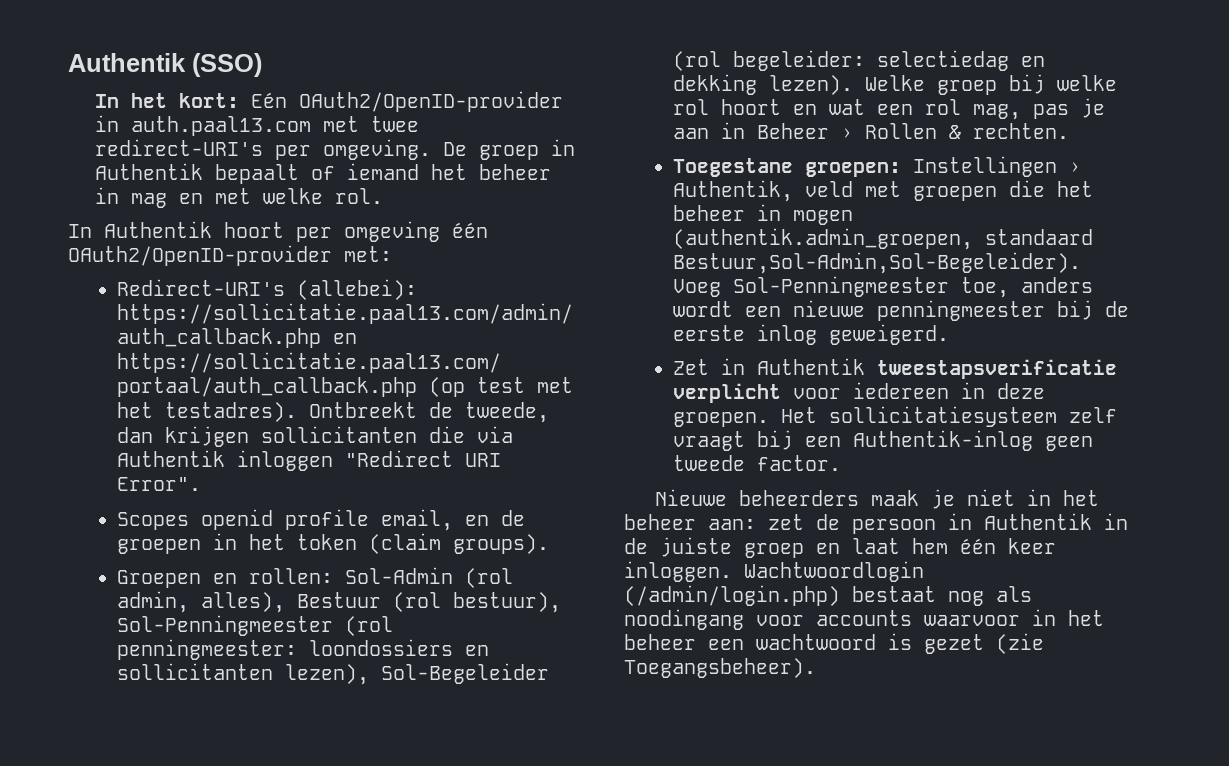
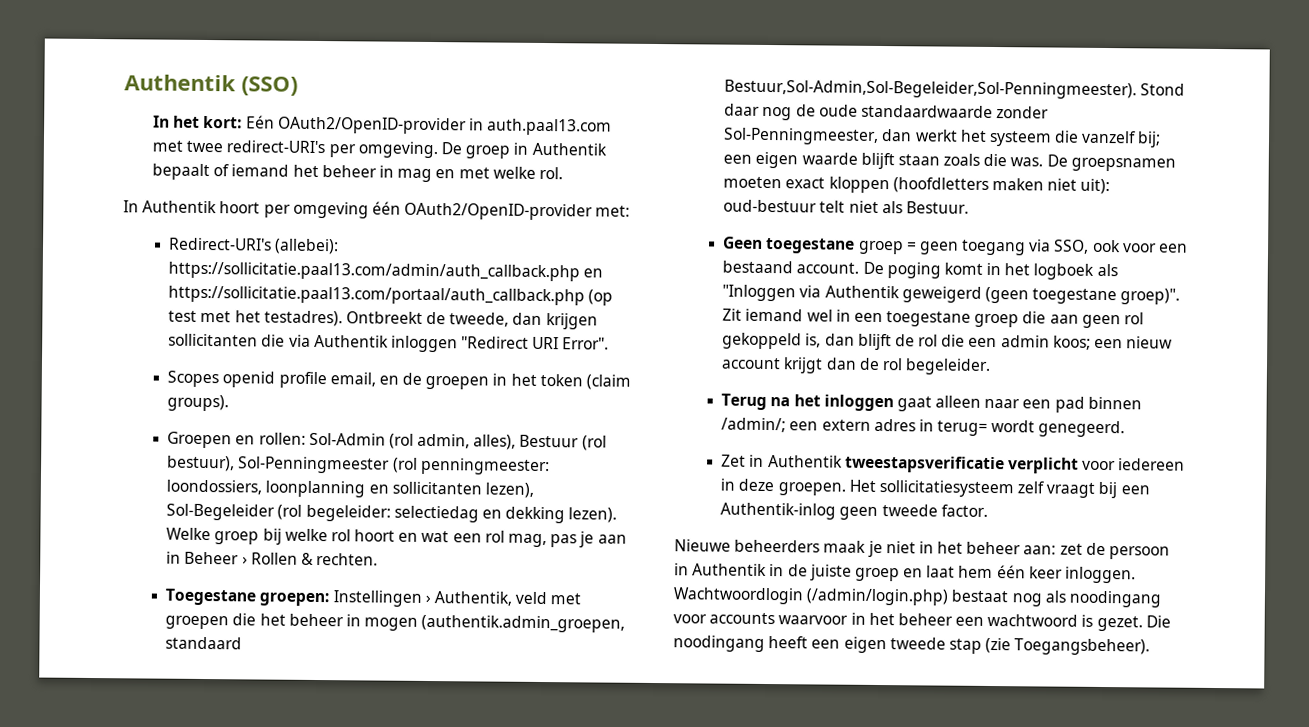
- Groepen en rollen: Sol-Admin (rol admin, alles), Bestuur (rol bestuur), Sol-Penningmeester (rol penningmeester: loondossiers en sollicitanten lezen), Sol-Begeleider (rol begeleider: selectiedag en dekking lezen).
+ Groepen en rollen: Sol-Admin (rol admin, alles), Bestuur (rol bestuur), Sol-Penningmeester (rol penningmeester: loondossiers, loonplanning en sollicitanten lezen), Sol-Begeleider (rol begeleider: selectiedag en dekking lezen).
- Toegestane groepen: Instellingen › Authentik, veld met groepen die het beheer in mogen (authentik.admin_groepen, standaard Bestuur,Sol-Admin,Sol-Begeleider). Voeg Sol-Penningmeester toe, anders wordt een nieuwe penningmeester bij de eerste inlog geweigerd.
+ Toegestane groepen: Instellingen › Authentik, veld met groepen die het beheer in mogen (authentik.admin_groepen, standaard Bestuur,Sol-Admin,Sol-Begeleider,Sol-Penningmeester). Stond daar nog de oude standaardwaarde zonder Sol-Penningmeester, dan werkt het systeem die vanzelf bij; een eigen waarde blijft staan zoals die was. De groepsnamen moeten exact kloppen (hoofdletters maken niet uit): oud-bestuur telt niet als Bestuur.
+ Geen toegestane groep = geen toegang via SSO, ook voor een bestaand account. De poging komt in het logboek als "Inloggen via Authentik geweigerd (geen toegestane groep)". Zit iemand wel in een toegestane groep die aan geen rol gekoppeld is, dan blijft de rol die een admin koos; een nieuw account krijgt dan de rol begeleider.
+ Terug na het inloggen gaat alleen naar een pad binnen /admin/; een extern adres in terug= wordt genegeerd.
- Wachtwoordlogin (/admin/login.php) bestaat nog als noodingang voor accounts waarvoor in het beheer een wachtwoord is gezet (zie Toegangsbeheer).
+ Wachtwoordlogin (/admin/login.php) bestaat nog als noodingang voor accounts waarvoor in het beheer een wachtwoord is gezet. Die noodingang heeft een eigen tweede stap (zie Toegangsbeheer).

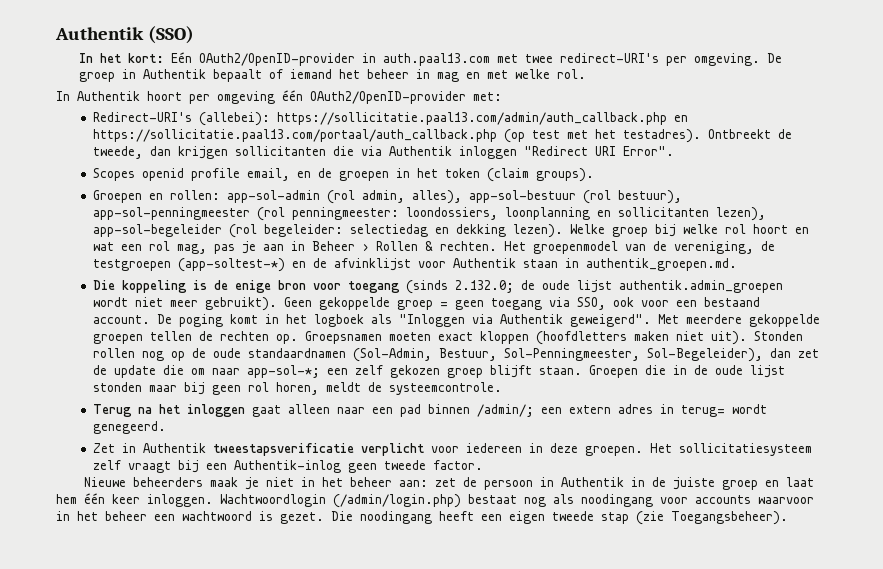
- Groepen en rollen: Sol-Admin (rol admin, alles), Bestuur (rol bestuur), Sol-Penningmeester (rol penningmeester: loondossiers, loonplanning en sollicitanten lezen), Sol-Begeleider (rol begeleider: selectiedag en dekking lezen).
+ Groepen en rollen: app-sol-admin (rol admin, alles), app-sol-bestuur (rol bestuur), app-sol-penningmeester (rol penningmeester: loondossiers, loonplanning en sollicitanten lezen), app-sol-begeleider (rol begeleider: selectiedag en dekking lezen).
- Welke groep bij welke rol hoort en wat een rol mag, pas je aan in Beheer › Rollen & rechten.
- Toegestane groepen: Instellingen › Authentik, veld met groepen die het beheer in mogen (authentik.admin_groepen, standaard Bestuur,Sol-Admin,Sol-Begeleider,Sol-Penningmeester). Stond daar nog de oude standaardwaarde zonder Sol-Penningmeester, dan werkt het systeem die vanzelf bij; een eigen waarde blijft staan zoals die was. De groepsnamen moeten exact kloppen (hoofdletters maken niet uit): oud-bestuur telt niet als Bestuur.
- Geen toegestane groep = geen toegang via SSO, ook voor een bestaand account.
+ Welke groep bij welke rol hoort en wat een rol mag, pas je aan in Beheer › Rollen & rechten. Het groepenmodel van de vereniging, de testgroepen (app-soltest-*) en de afvinklijst voor Authentik staan in authentik_groepen.md.
+ Die koppeling is de enige bron voor toegang (sinds 2.132.0; de oude lijst authentik.admin_groepen wordt niet meer gebruikt). Geen gekoppelde groep = geen toegang via SSO, ook voor een bestaand account.
- De poging komt in het logboek als "Inloggen via Authentik geweigerd (geen toegestane groep)". Zit iemand wel in een toegestane groep die aan geen rol gekoppeld is, dan blijft de rol die een admin koos; een nieuw account krijgt dan de rol begeleider.
+ De poging komt in het logboek als "Inloggen via Authentik geweigerd". Met meerdere gekoppelde groepen tellen de rechten op. Groepsnamen moeten exact kloppen (hoofdletters maken niet uit). Stonden rollen nog op de oude standaardnamen (Sol-Admin, Bestuur, Sol-Penningmeester, Sol-Begeleider), dan zet de update die om naar app-sol-*; een zelf gekozen groep blijft staan. Groepen die in de oude lijst stonden maar bij geen rol horen, meldt de systeemcontrole.

